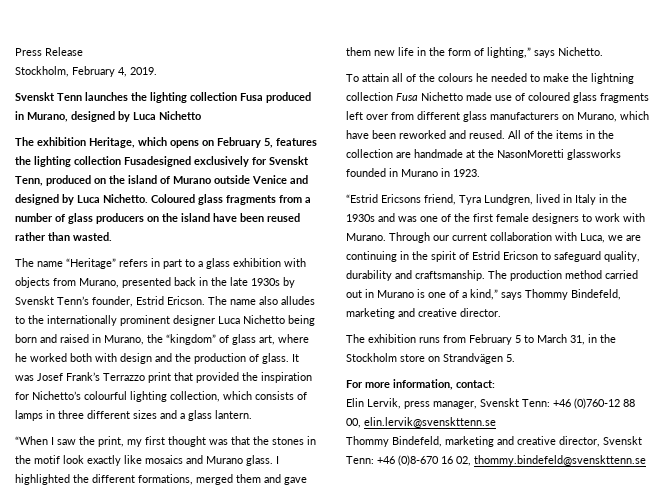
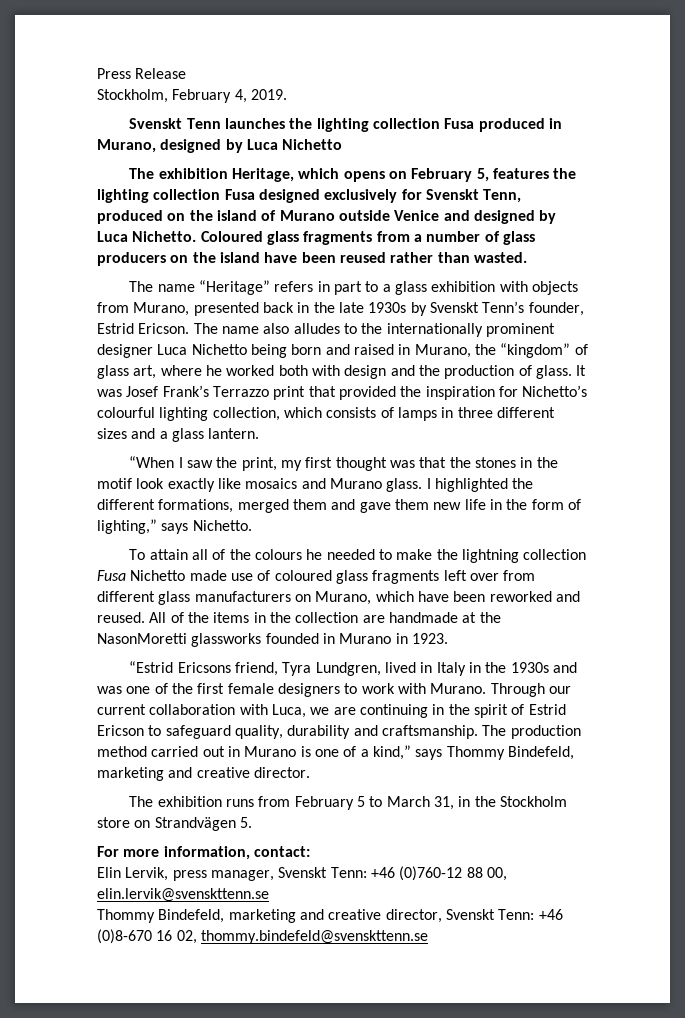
- The exhibition Heritage, which opens on February 5, features the lighting collection Fusadesigned exclusively for Svenskt Tenn, produced on the island of Murano outside Venice and designed by Luca Nichetto.
+ The exhibition Heritage, which opens on February 5, features the lighting collection Fusa designed exclusively for Svenskt Tenn, produced on the island of Murano outside Venice and designed by Luca Nichetto.

